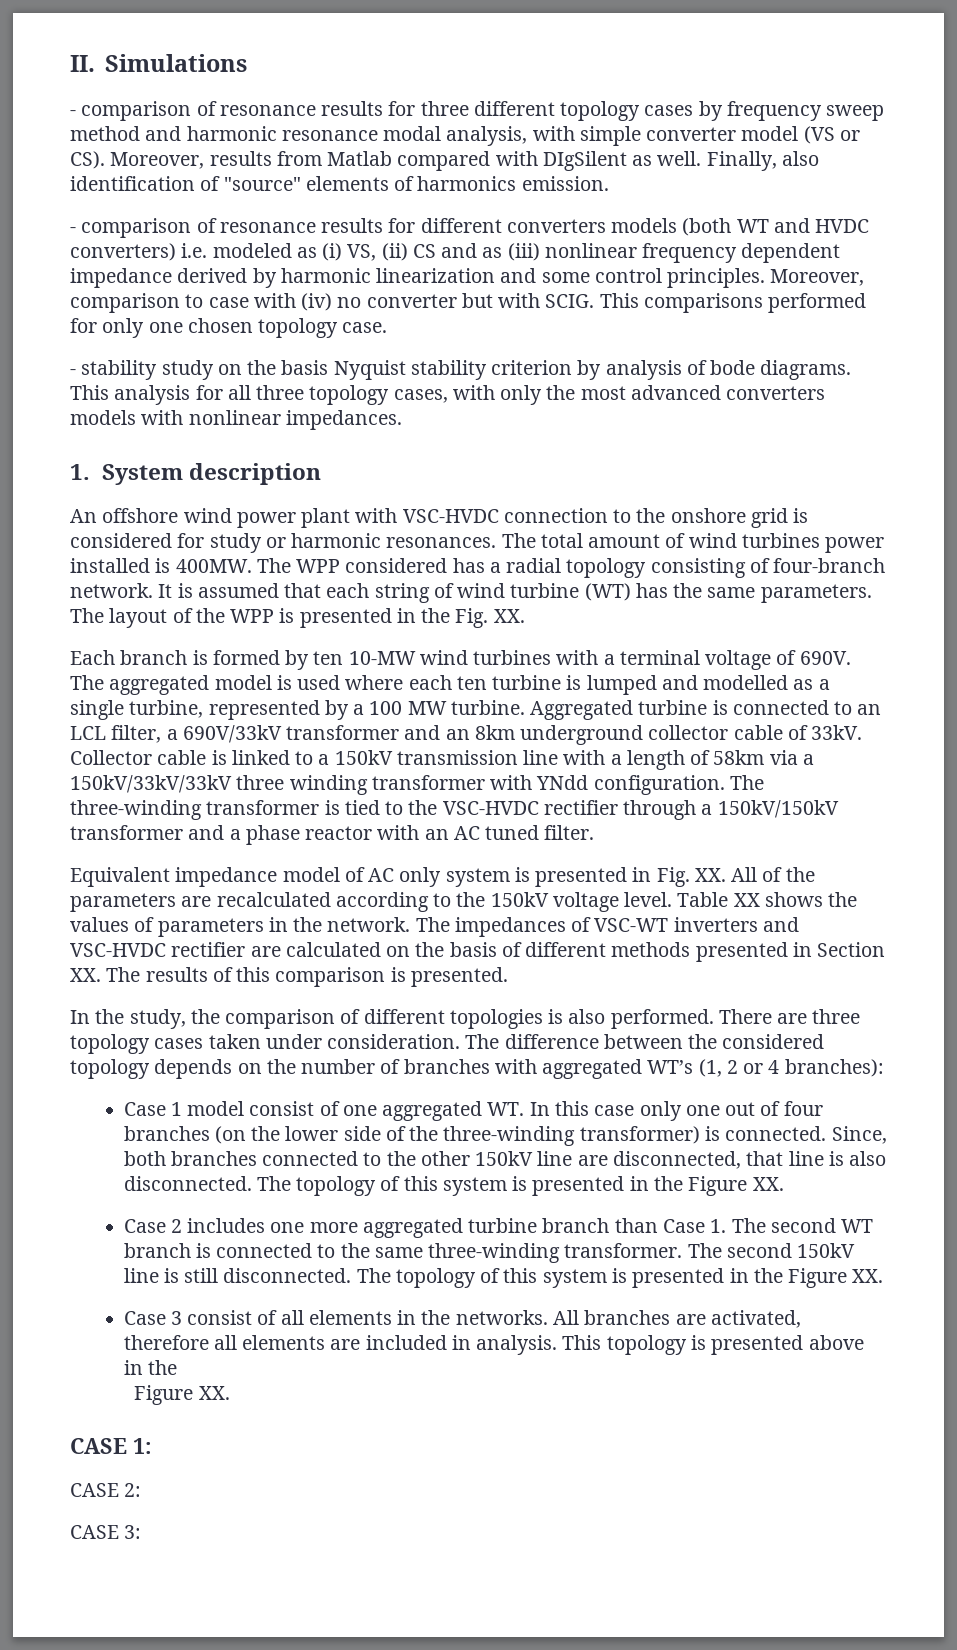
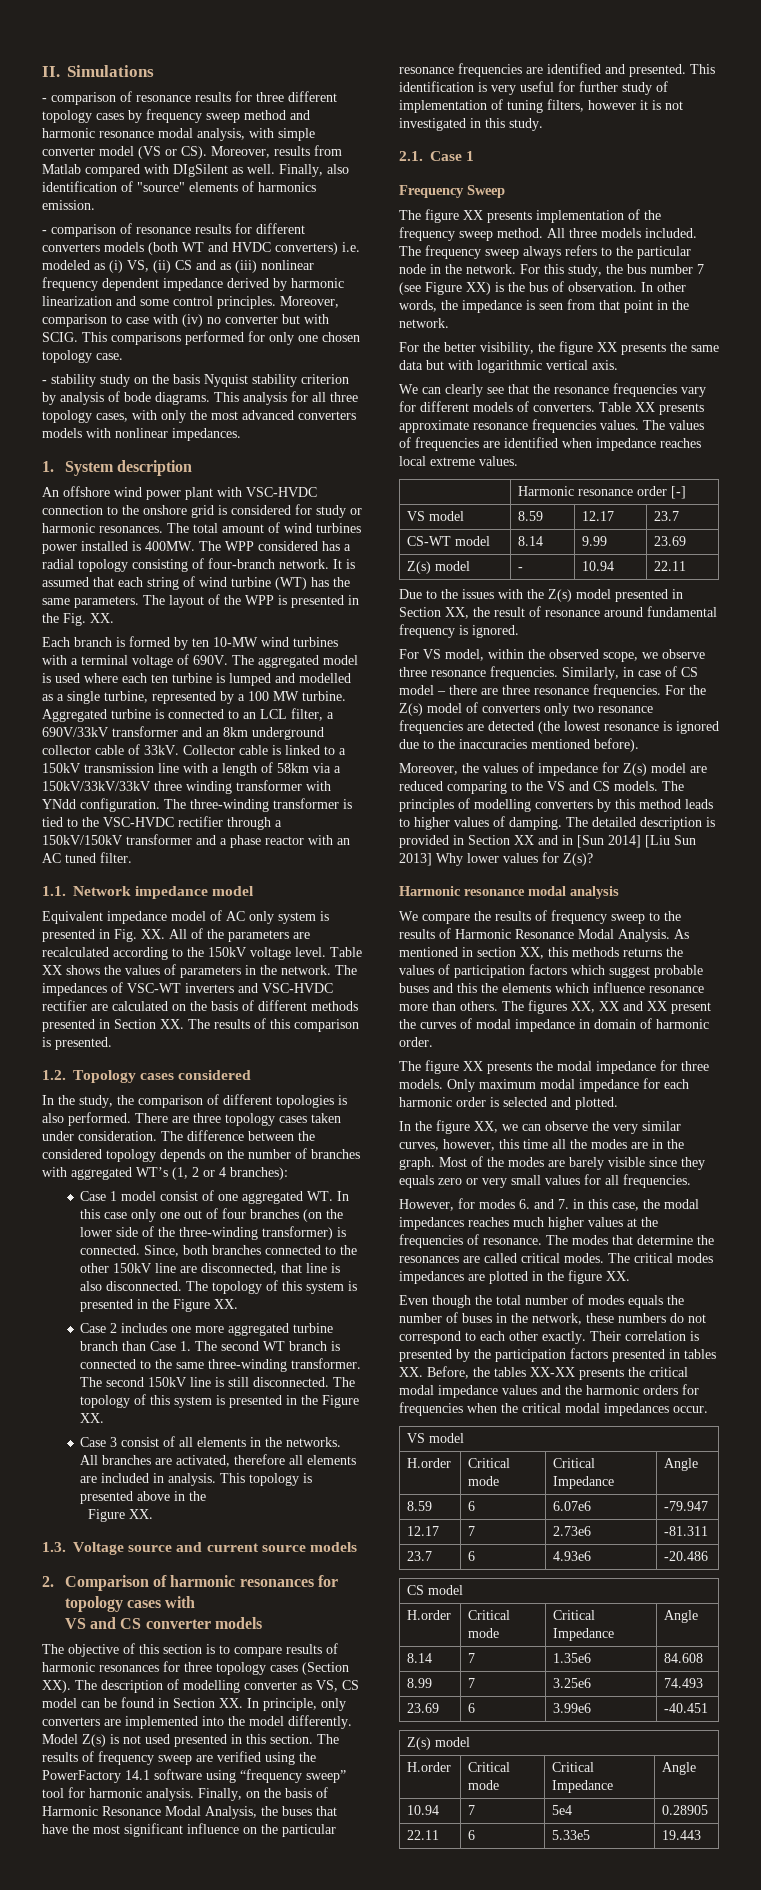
+ 1.1. Network impedance model
+ 1.2. Topology cases considered
- CASE 1:
- CASE 2:
- CASE 3:
+ 1.3. Voltage source and current source models
+ 2. Comparison of harmonic resonances for topology cases with
+ VS and CS converter models
+ The objective of this section is to compare results of harmonic resonances for three topology cases (Section XX). The description of modelling converter as VS, CS model can be found in Section XX. In principle, only converters are implemented into the model differently. Model Z(s) is not used presented in this section. The results of frequency sweep are verified using the PowerFactory 14.1 software using “frequency sweep” tool for harmonic analysis. Finally, on the basis of Harmonic Resonance Modal Analysis, the buses that have the most significant influence on the particular resonance frequencies are identified and presented. This identification is very useful for further study of implementation of tuning filters, however it is not investigated in this study.
+ 2.1. Case 1
+ Frequency Sweep
+ The figure XX presents implementation of the frequency sweep method. All three models included. The frequency sweep always refers to the particular node in the network. For this study, the bus number 7 (see Figure XX) is the bus of observation. In other words, the impedance is seen from that point in the network.
+ For the better visibility, the figure XX presents the same data but with logarithmic vertical axis.
+ We can clearly see that the resonance frequencies vary for different models of converters. Table XX presents approximate resonance frequencies values. The values of frequencies are identified when impedance reaches local extreme values.
+ | Harmonic resonance order [-]
+ VS model | 8.59 | 12.17 | 23.7
+ CS-WT model | 8.14 | 9.99 | 23.69
+ Z(s) model | - | 10.94 | 22.11
+ Due to the issues with the Z(s) model presented in Section XX, the result of resonance around fundamental frequency is ignored.
+ For VS model, within the observed scope, we observe three resonance frequencies. Similarly, in case of CS model – there are three resonance frequencies. For the Z(s) model of converters only two resonance frequencies are detected (the lowest resonance is ignored due to the inaccuracies mentioned before).
+ Moreover, the values of impedance for Z(s) model are reduced comparing to the VS and CS models. The principles of modelling converters by this method leads to higher values of damping. The detailed description is provided in Section XX and in [Sun 2014] [Liu Sun 2013] Why lower values for Z(s)?
+ Harmonic resonance modal analysis
+ We compare the results of frequency sweep to the results of Harmonic Resonance Modal Analysis. As mentioned in section XX, this methods returns the values of participation factors which suggest probable buses and this the elements which influence resonance more than others. The figures XX, XX and XX present the curves of modal impedance in domain of harmonic order.
+ The figure XX presents the modal impedance for three models. Only maximum modal impedance for each harmonic order is selected and plotted.
+ In the figure XX, we can observe the very similar curves, however, this time all the modes are in the graph. Most of the modes are barely visible since they equals zero or very small values for all frequencies.
+ However, for modes 6. and 7. in this case, the modal impedances reaches much higher values at the frequencies of resonance. The modes that determine the resonances are called critical modes. The critical modes impedances are plotted in the figure XX.
+ Even though the total number of modes equals the number of buses in the network, these numbers do not correspond to each other exactly. Their correlation is presented by the participation factors presented in tables XX. Before, the tables XX-XX presents the critical modal impedance values and the harmonic orders for frequencies when the critical modal impedances occur.
+ VS model
+ H.order | Critical mode | Critical Impedance | Angle
+ 8.59 | 6 | 6.07e6 | -79.947
+ 12.17 | 7 | 2.73e6 | -81.311
+ 23.7 | 6 | 4.93e6 | -20.486
+ CS model
+ H.order | Critical mode | Critical Impedance | Angle
+ 8.14 | 7 | 1.35e6 | 84.608
+ 8.99 | 7 | 3.25e6 | 74.493
+ 23.69 | 6 | 3.99e6 | -40.451
+ Z(s) model
+ H.order | Critical mode | Critical Impedance | Angle
+ 10.94 | 7 | 5e4 | 0.28905
+ 22.11 | 6 | 5.33e5 | 19.443

